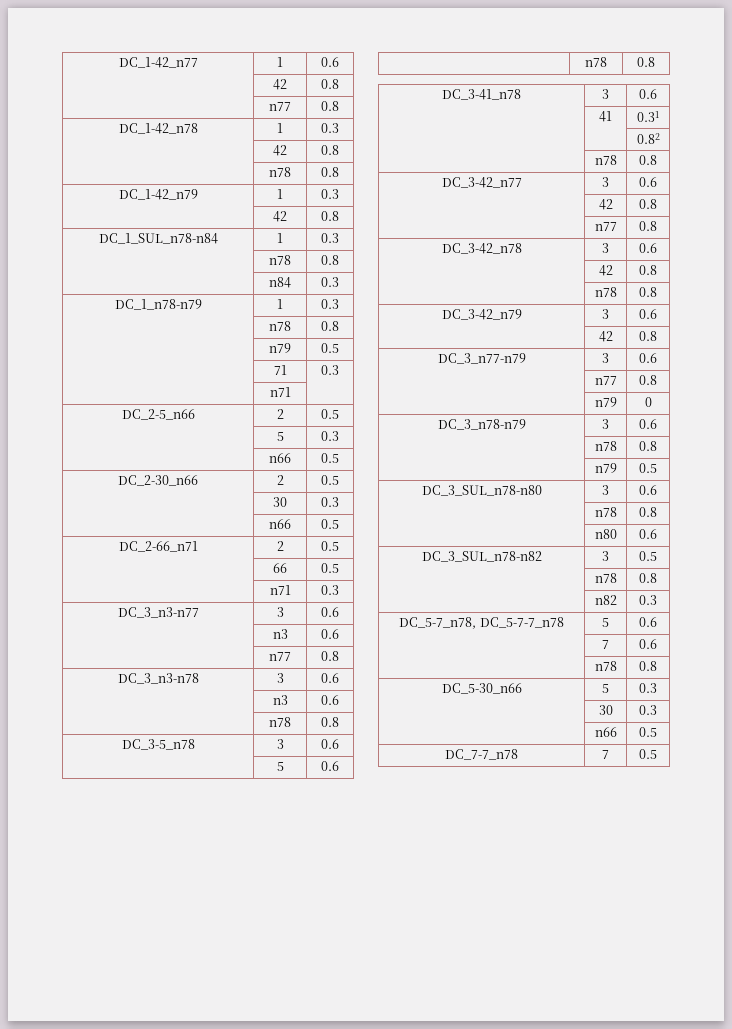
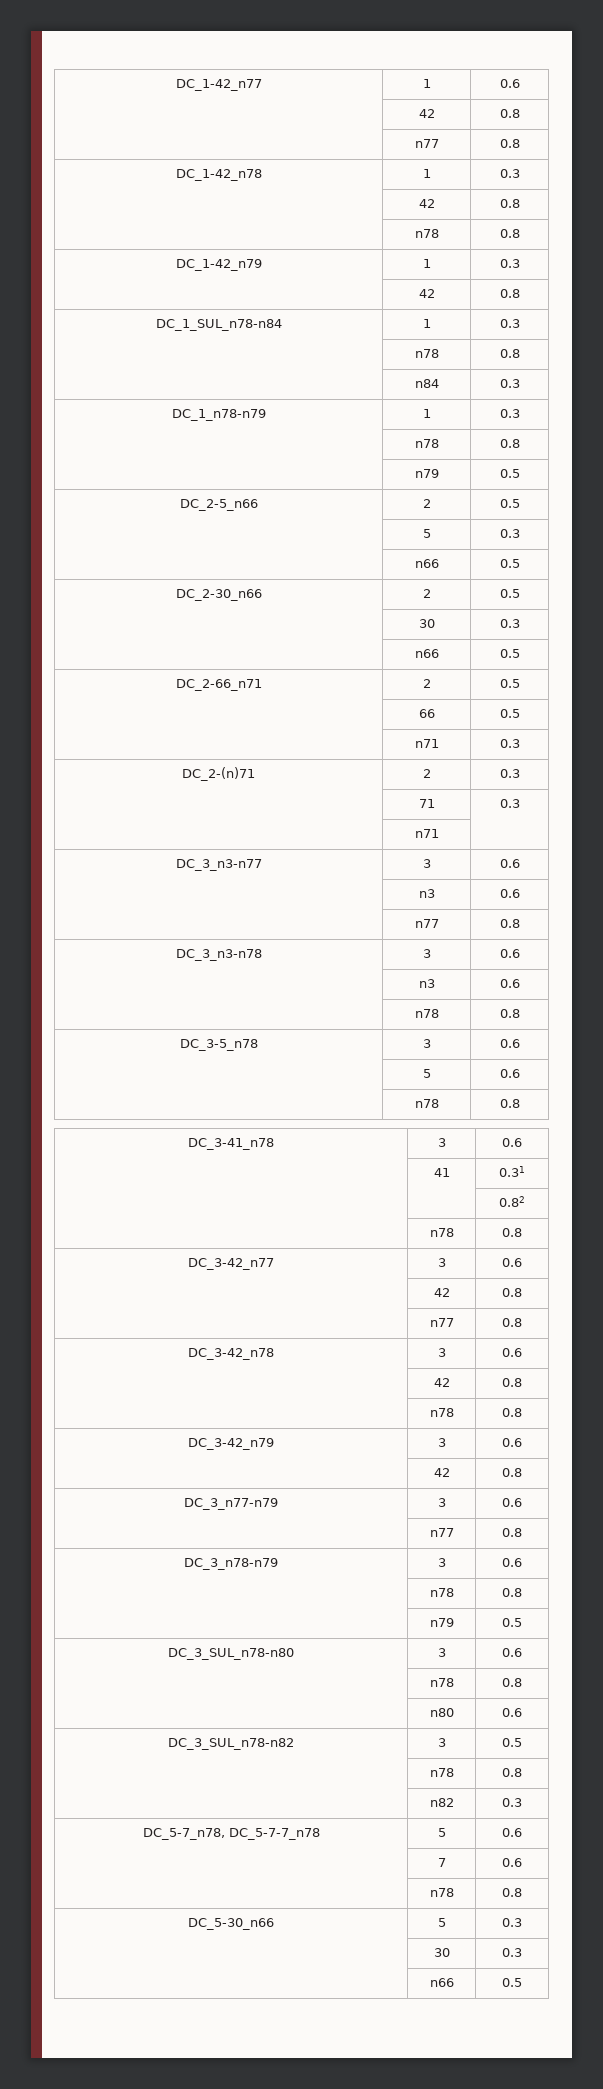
- | 71 | 0.3
- | n71 |
+ DC_2-(n)71 | 2 | 0.3
+ | 71 | 0.3
+ | n71 |
- | n79 | 0
- DC_7-7_n78 | 7 | 0.5

